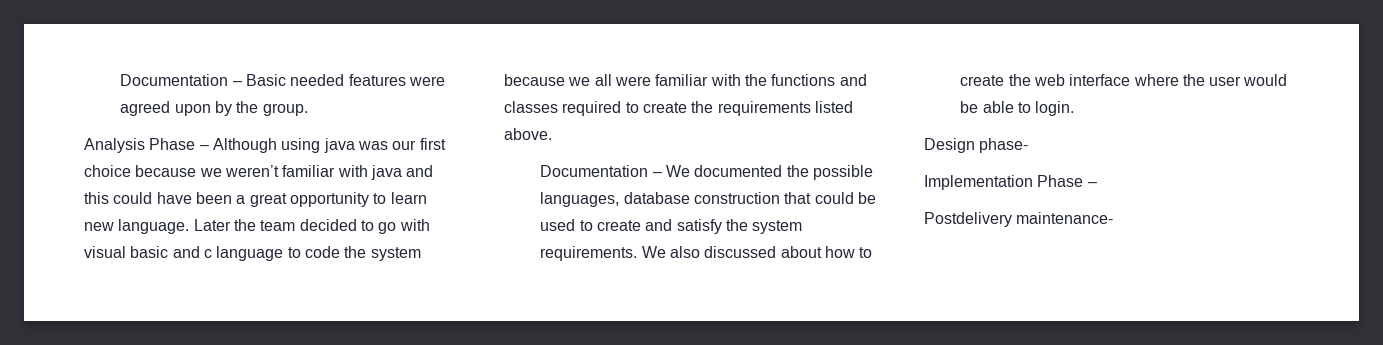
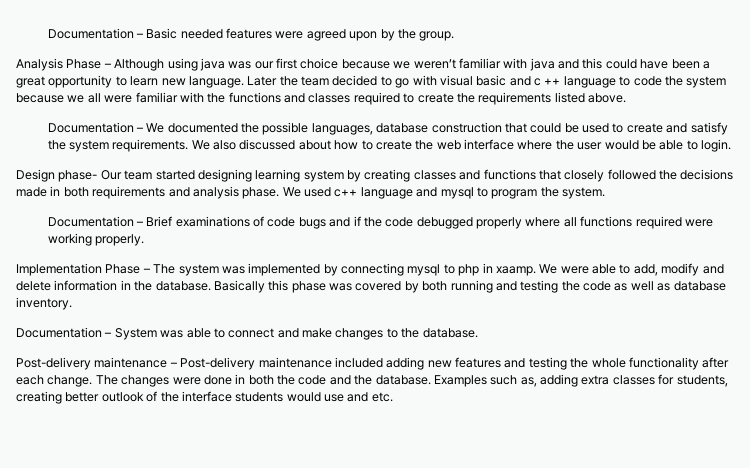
- Later the team decided to go with visual basic and c language to code the system because we all were familiar with the functions and classes required to create the requirements listed above.
+ Later the team decided to go with visual basic and c ++ language to code the system because we all were familiar with the functions and classes required to create the requirements listed above.
- Design phase-
- Implementation Phase –
- Postdelivery maintenance-
+ Design phase- Our team started designing learning system by creating classes and functions that closely followed the decisions made in both requirements and analysis phase. We used c++ language and mysql to program the system.
+ Documentation – Brief examinations of code bugs and if the code debugged properly where all functions required were working properly.
+ Implementation Phase – The system was implemented by connecting mysql to php in xaamp. We were able to add, modify and delete information in the database. Basically this phase was covered by both running and testing the code as well as database inventory.
+ Documentation – System was able to connect and make changes to the database.
+ Post-delivery maintenance – Post-delivery maintenance included adding new features and testing the whole functionality after each change. The changes were done in both the code and the database. Examples such as, adding extra classes for students, creating better outlook of the interface students would use and etc.

